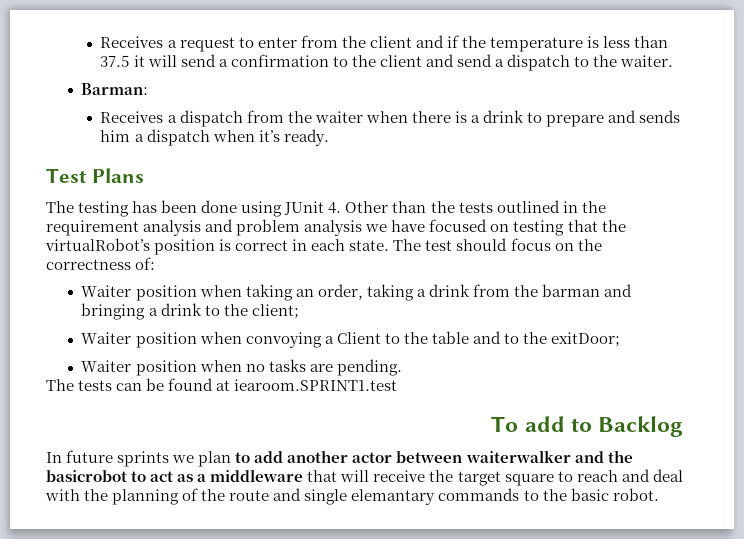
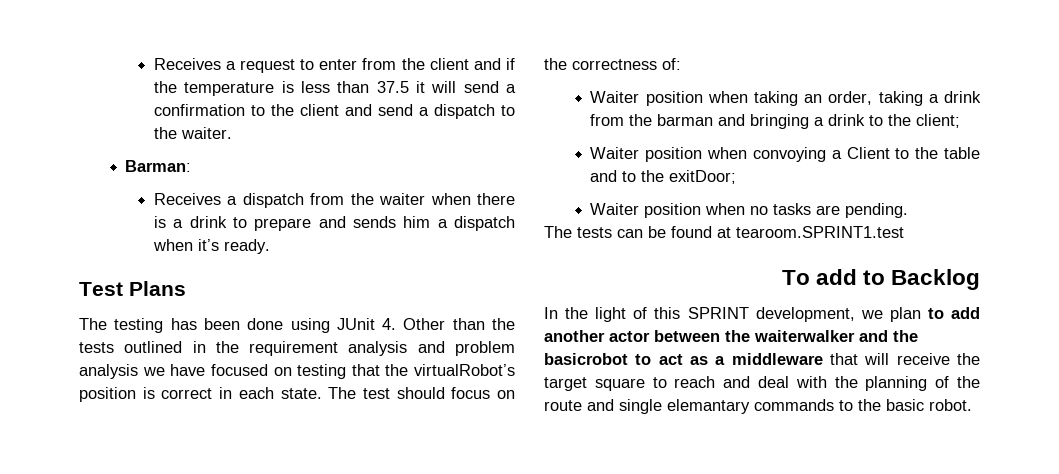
- The tests can be found at iearoom.SPRINT1.test
+ The tests can be found at tearoom.SPRINT1.test
- In future sprints we plan to add another actor between waiterwalker and the basicrobot to act as a middleware that will receive the target square to reach and deal with the planning of the route and single elemantary commands to the basic robot.
+ In the light of this SPRINT development, we plan to add another actor between the waiterwalker and the basicrobot to act as a middleware that will receive the target square to reach and deal with the planning of the route and single elemantary commands to the basic robot.

